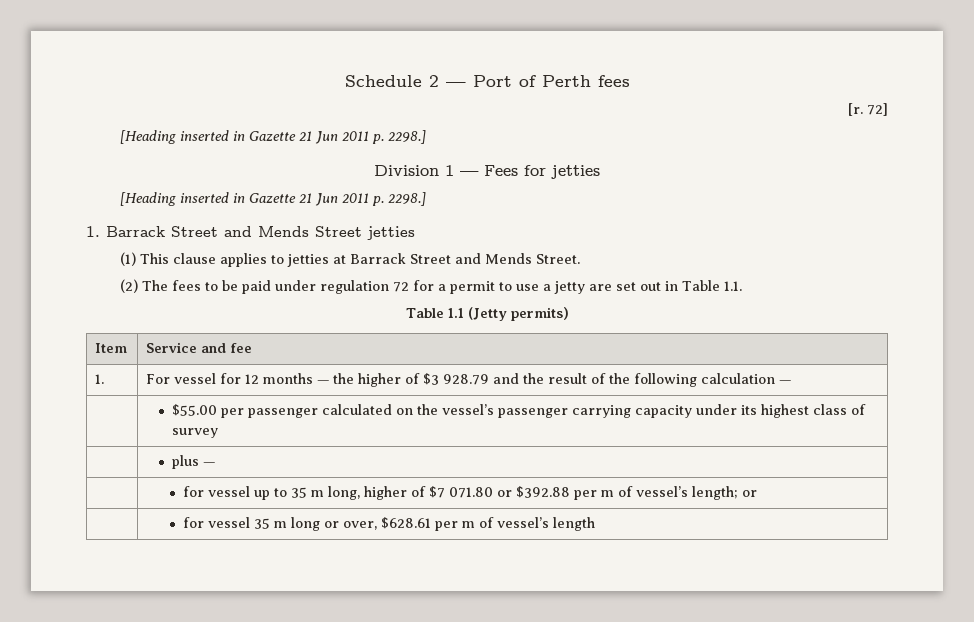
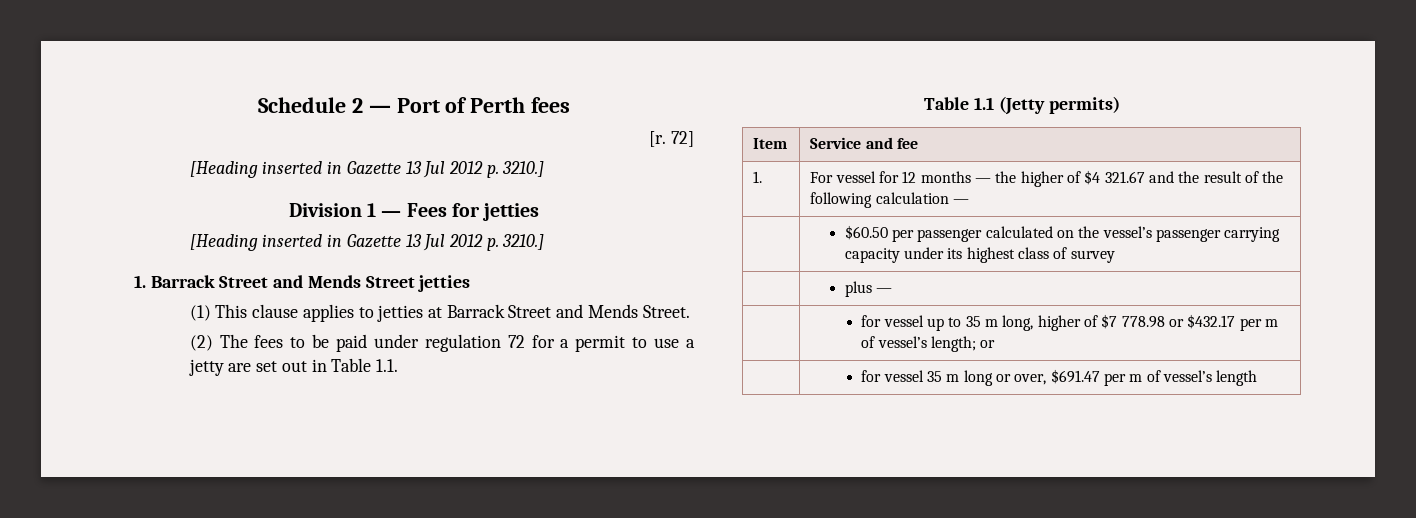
  72]
- [Heading inserted in Gazette 21 Jun 2011 p. 2298.]
+ [Heading inserted in Gazette 13 Jul 2012 p. 3210.]
  Division 1 — Fees for jetties
- [Heading inserted in Gazette 21 Jun 2011 p. 2298.]
+ [Heading inserted in Gazette 13 Jul 2012 p. 3210.]
- 1. | For vessel for 12 months — the higher of $3 928.79 and the result of the following calculation —
+ 1. | For vessel for 12 months — the higher of $4 321.67 and the result of the following calculation —
- | $55.00 per passenger calculated on the vessel’s passenger carrying capacity under its highest class of survey
+ | $60.50 per passenger calculated on the vessel’s passenger carrying capacity under its highest class of survey
- | for vessel up to 35 m long, higher of $7 071.80 or $392.88 per m of vessel’s length; or
+ | for vessel up to 35 m long, higher of $7 778.98 or $432.17 per m of vessel’s length; or
- | for vessel 35 m long or over, $628.61 per m of vessel’s length
+ | for vessel 35 m long or over, $691.47 per m of vessel’s length

